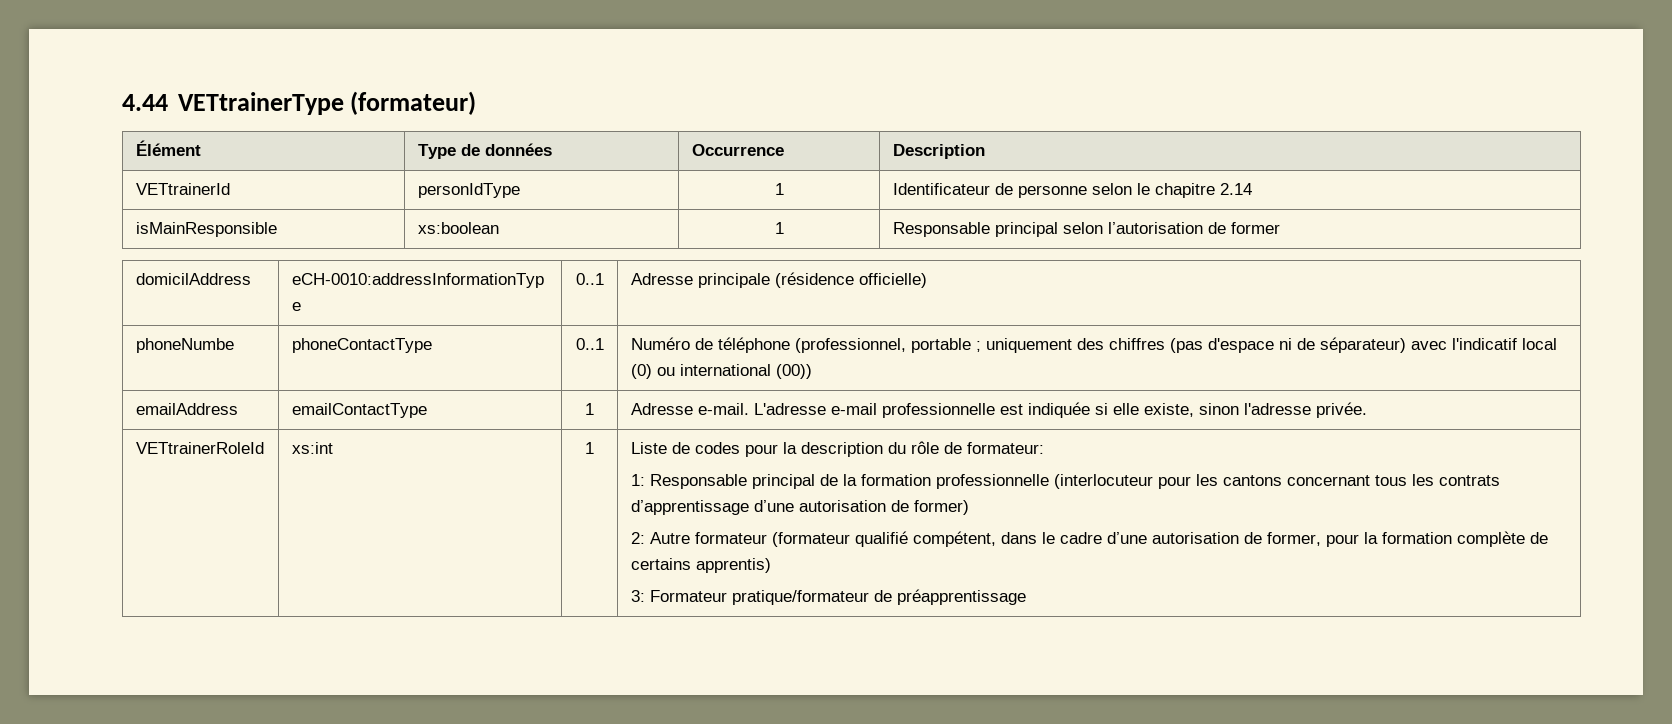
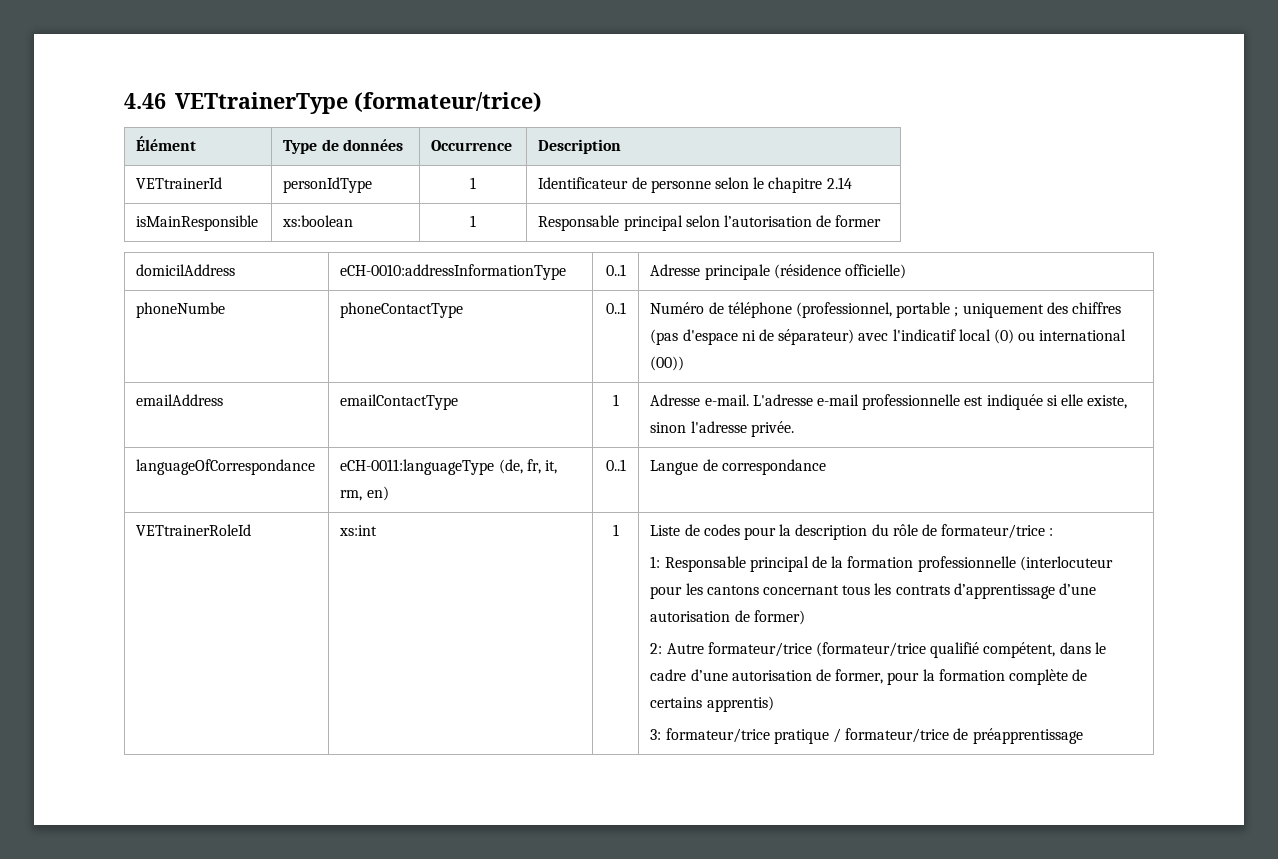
- 4.44 VETtrainerType (formateur)
+ 4.46 VETtrainerType (formateur/trice)
+ languageOfCorrespondance | eCH-0011:languageType (de, fr, it, rm, en) | 0..1 | Langue de correspondance
- Liste de codes pour la description du rôle de formateur:
+ Liste de codes pour la description du rôle de formateur/trice :
- 2: Autre formateur (formateur qualifié compétent, dans le cadre d’une autorisation de former, pour la formation complète de certains apprentis)
+ 2: Autre formateur/trice (formateur/trice qualifié compétent, dans le cadre d’une autorisation de former, pour la formation complète de certains apprentis)
- 3: Formateur pratique/formateur de préapprentissage
+ 3: formateur/trice pratique / formateur/trice de préapprentissage

